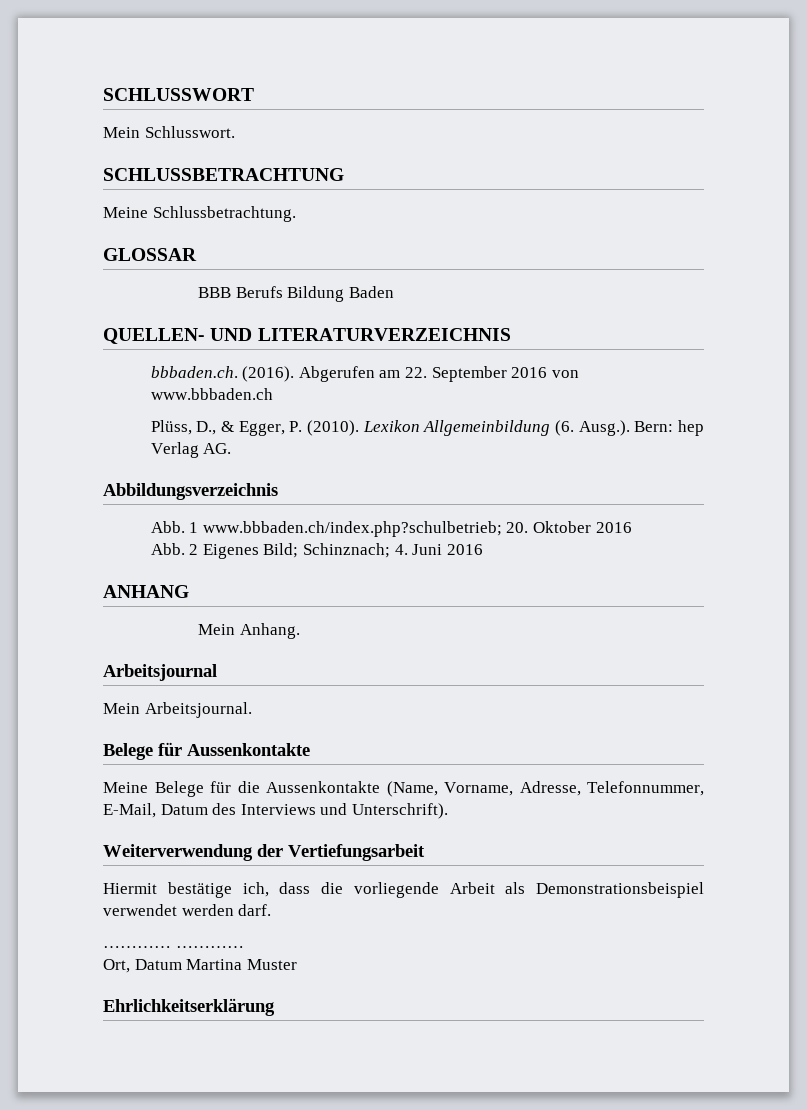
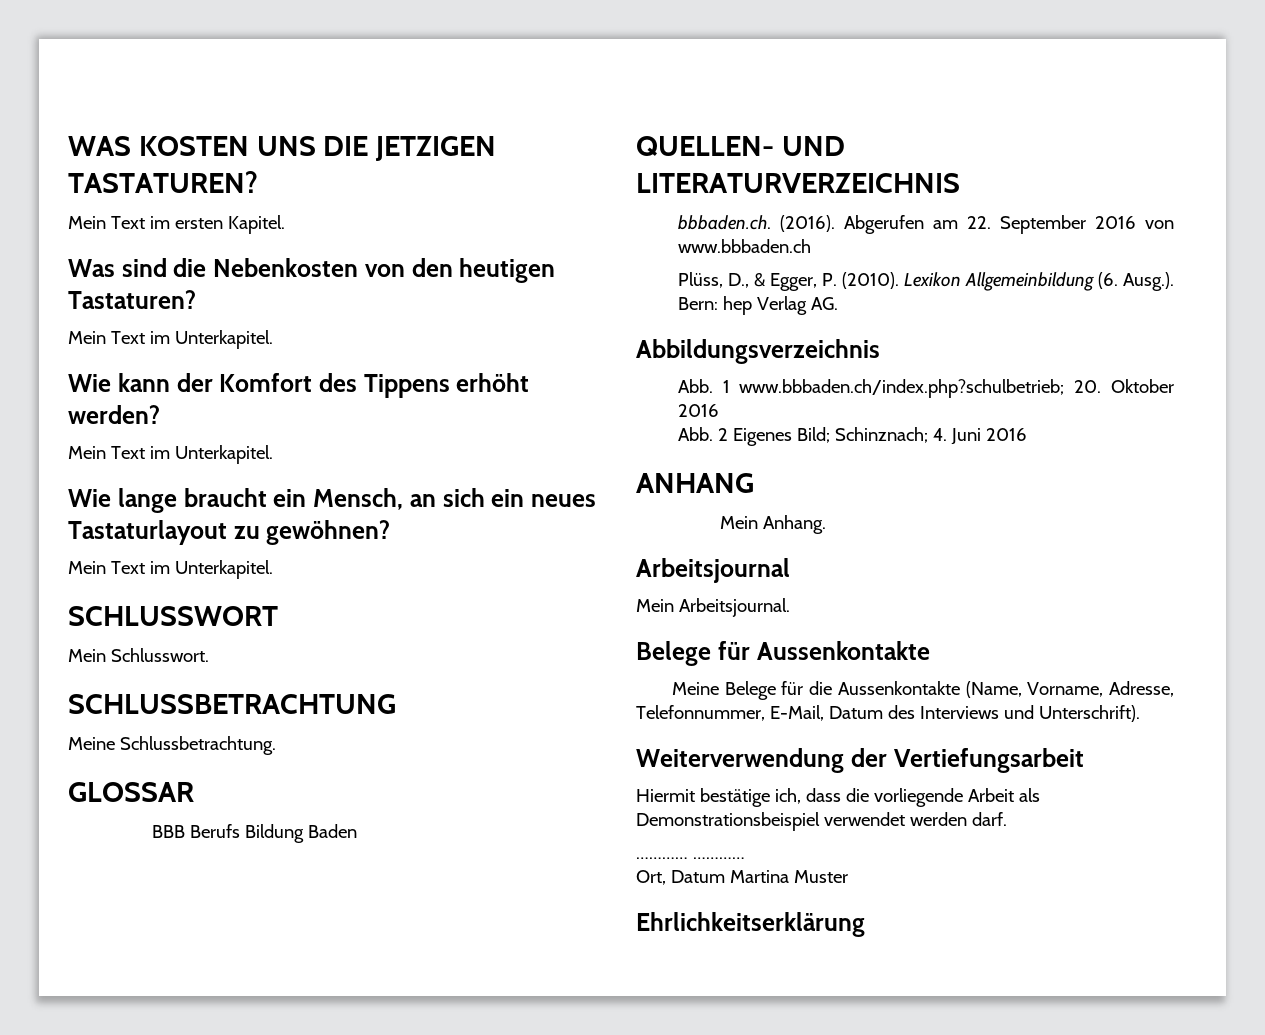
+ WAS KOSTEN UNS DIE JETZIGEN TASTATUREN?
+ Mein Text im ersten Kapitel.
+ Was sind die Nebenkosten von den heutigen Tastaturen?
+ Mein Text im Unterkapitel.
+ Wie kann der Komfort des Tippens erhöht werden?
+ Mein Text im Unterkapitel.
+ Wie lange braucht ein Mensch, an sich ein neues Tastaturlayout zu gewöhnen?
+ Mein Text im Unterkapitel.

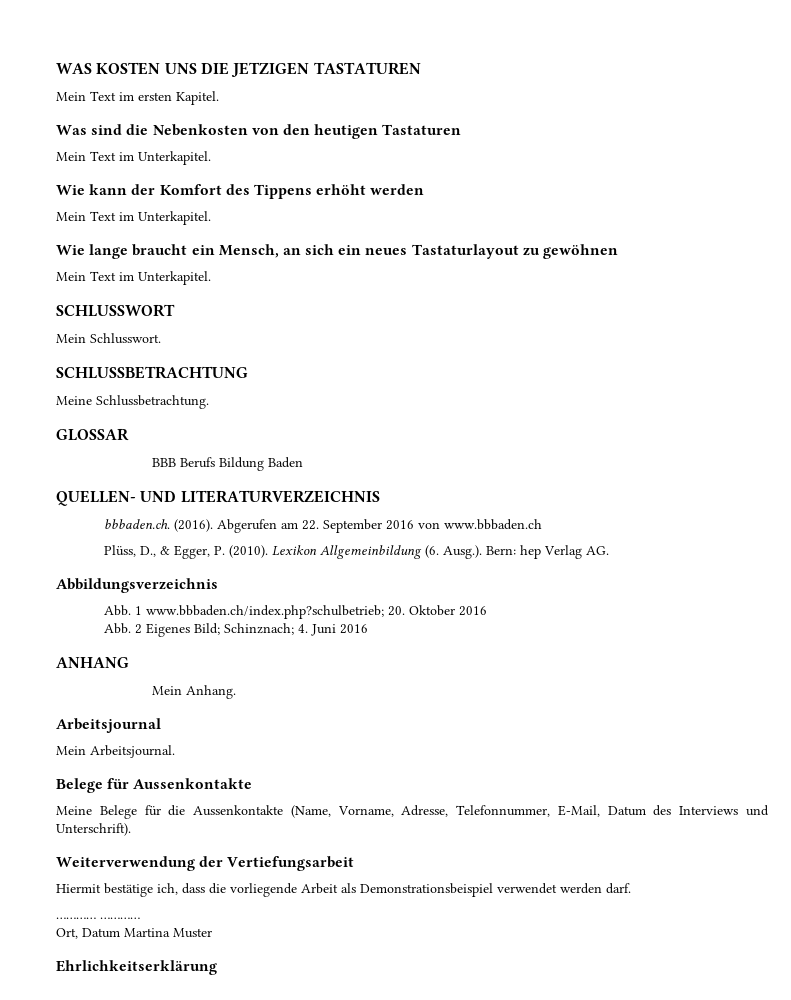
- WAS KOSTEN UNS DIE JETZIGEN TASTATUREN?
+ WAS KOSTEN UNS DIE JETZIGEN TASTATUREN
- Was sind die Nebenkosten von den heutigen Tastaturen?
+ Was sind die Nebenkosten von den heutigen Tastaturen
- Wie kann der Komfort des Tippens erhöht werden?
+ Wie kann der Komfort des Tippens erhöht werden
- Wie lange braucht ein Mensch, an sich ein neues Tastaturlayout zu gewöhnen?
+ Wie lange braucht ein Mensch, an sich ein neues Tastaturlayout zu gewöhnen

